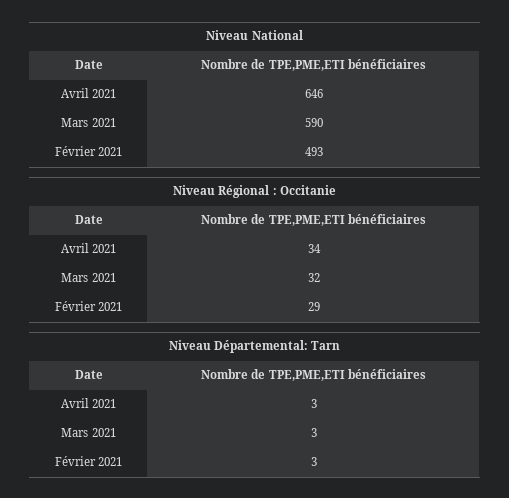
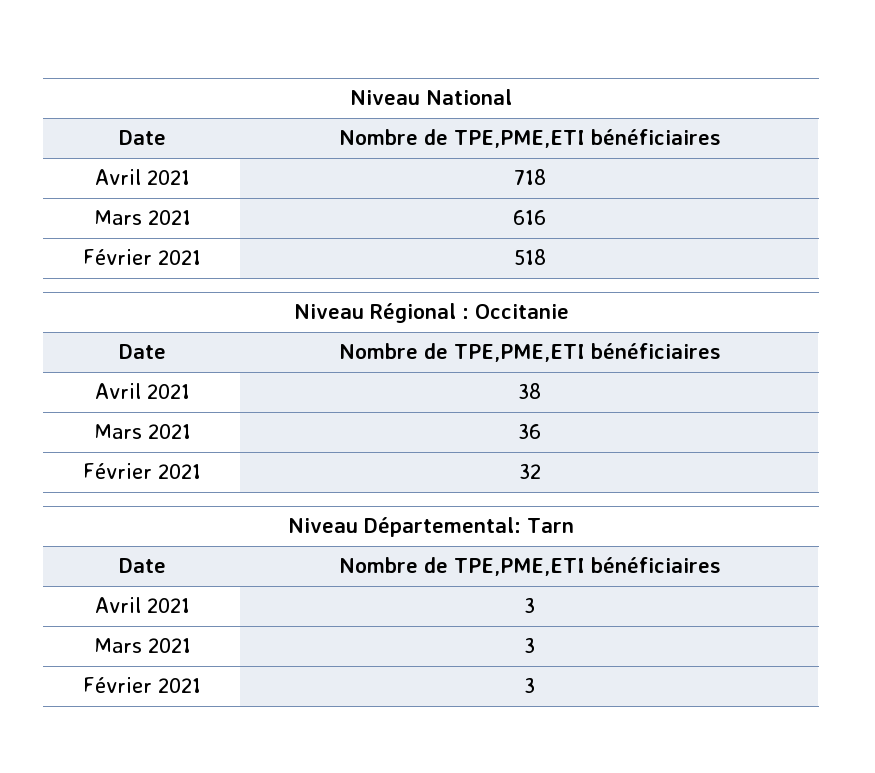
- Avril 2021 | 646
- Mars 2021 | 590
- Février 2021 | 493
+ Avril 2021 | 718
+ Mars 2021 | 616
+ Février 2021 | 518
- Avril 2021 | 34
- Mars 2021 | 32
- Février 2021 | 29
+ Avril 2021 | 38
+ Mars 2021 | 36
+ Février 2021 | 32

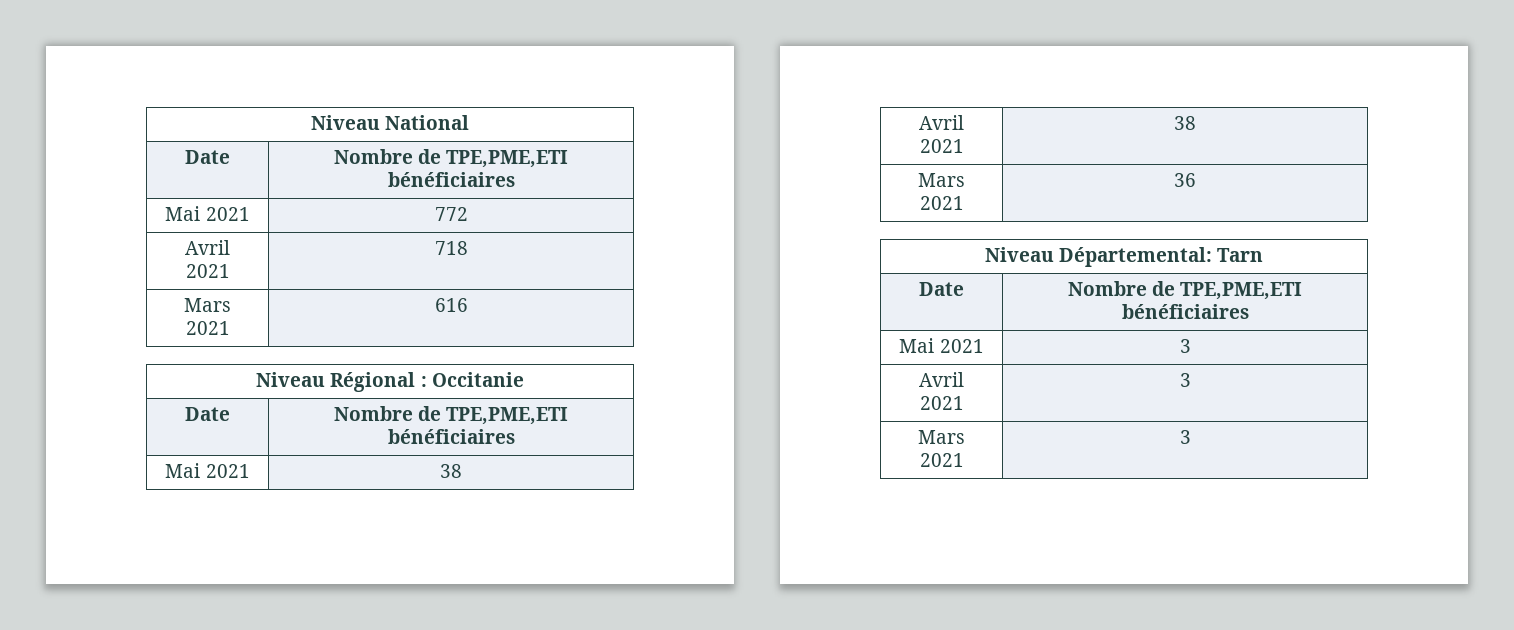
+ Mai 2021 | 772
- Février 2021 | 518
+ Mai 2021 | 38
- Février 2021 | 32
+ Mai 2021 | 3
- Février 2021 | 3

